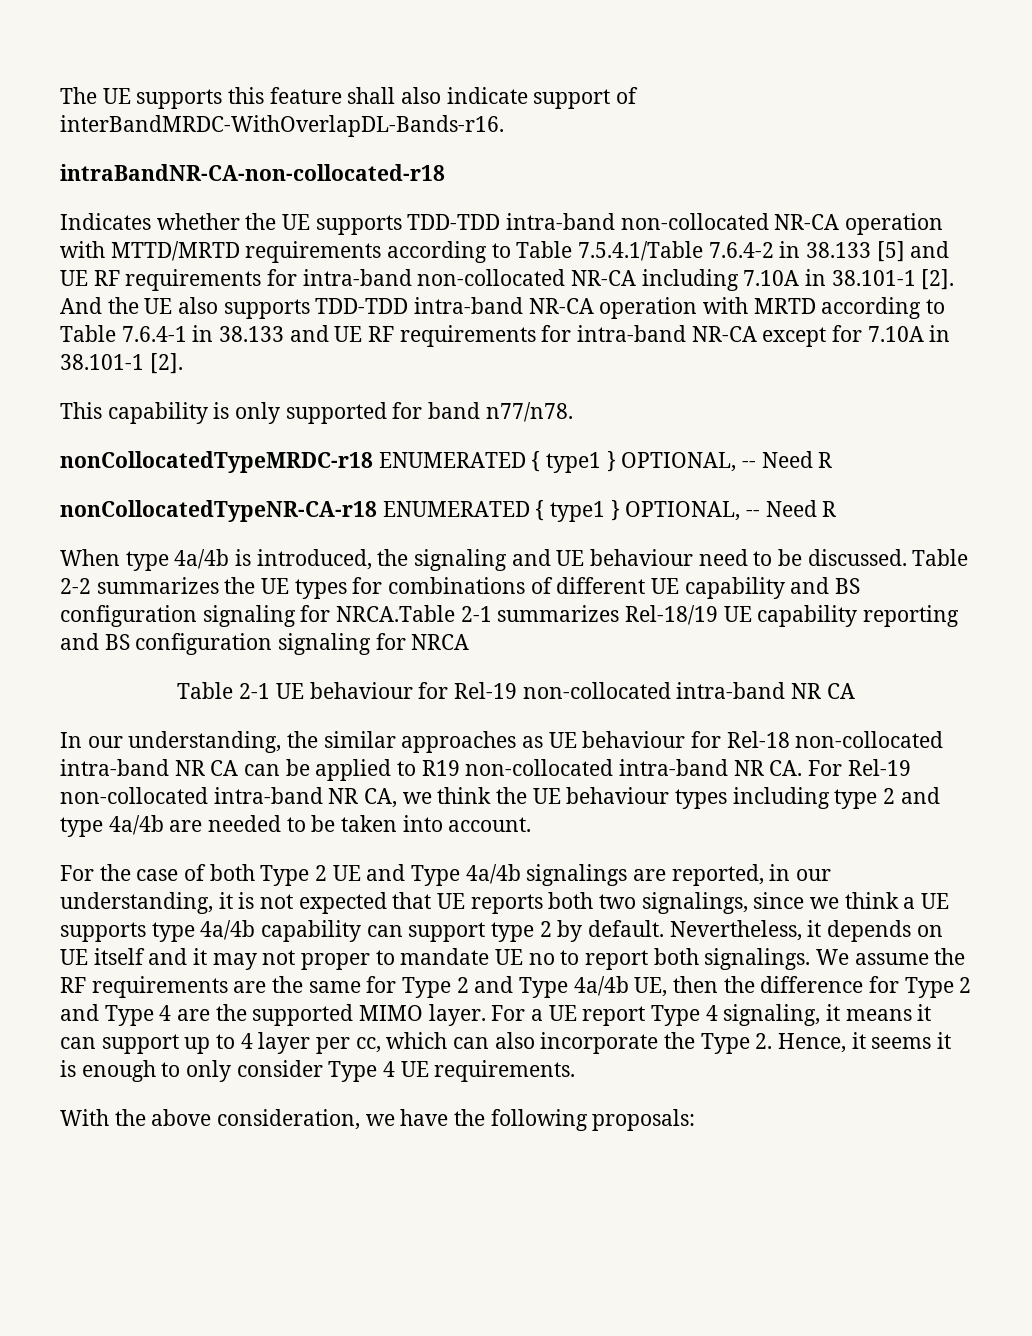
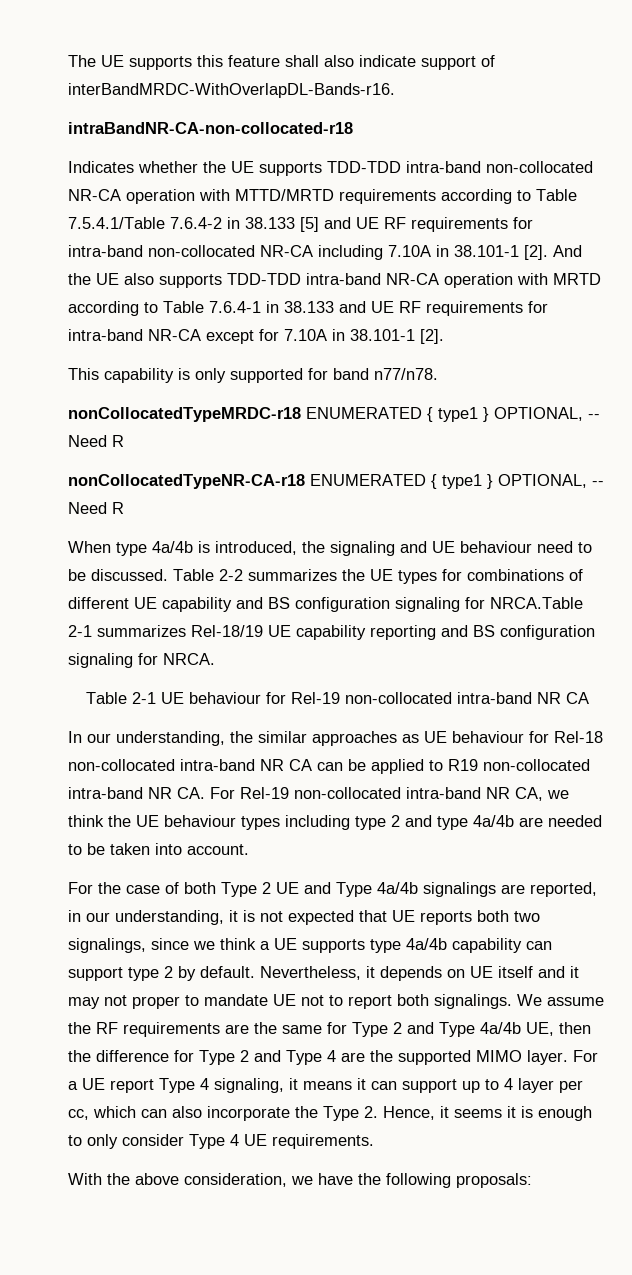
- Table 2-2 summarizes the UE types for combinations of different UE capability and BS configuration signaling for NRCA.Table 2-1 summarizes Rel-18/19 UE capability reporting and BS configuration signaling for NRCA
+ Table 2-2 summarizes the UE types for combinations of different UE capability and BS configuration signaling for NRCA.Table 2-1 summarizes Rel-18/19 UE capability reporting and BS configuration signaling for NRCA.
- Nevertheless, it depends on UE itself and it may not proper to mandate UE no to report both signalings.
+ Nevertheless, it depends on UE itself and it may not proper to mandate UE not to report both signalings.

